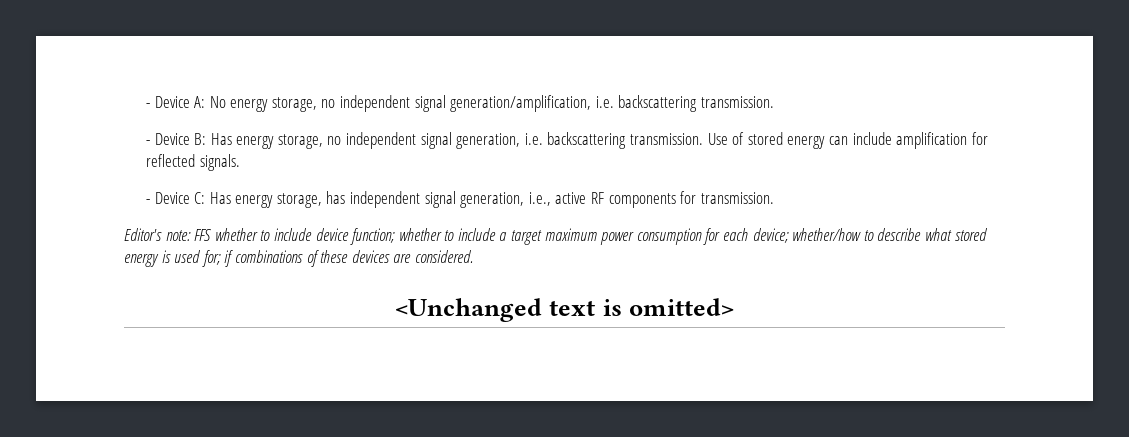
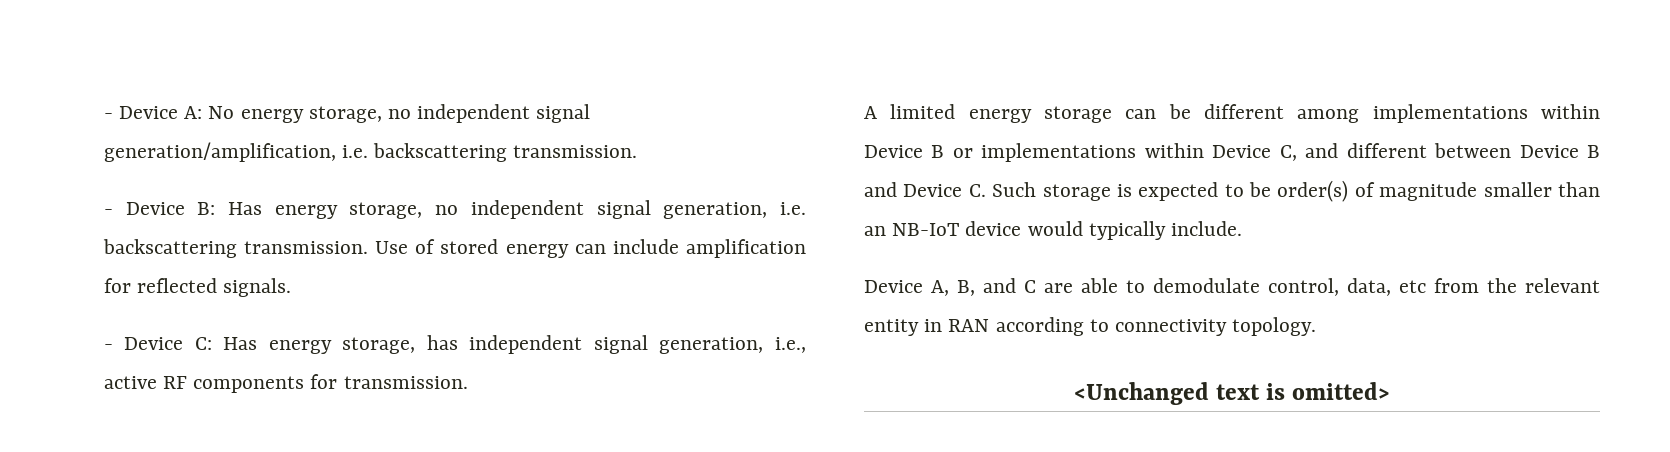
- Editor's note: FFS whether to include device function; whether to include a target maximum power consumption for each device; whether/how to describe what stored energy is used for; if combinations of these devices are considered.
+ A limited energy storage can be different among implementations within Device B or implementations within Device C, and different between Device B and Device C. Such storage is expected to be order(s) of magnitude smaller than an NB-IoT device would typically include.
+ Device A, B, and C are able to demodulate control, data, etc from the relevant entity in RAN according to connectivity topology.

